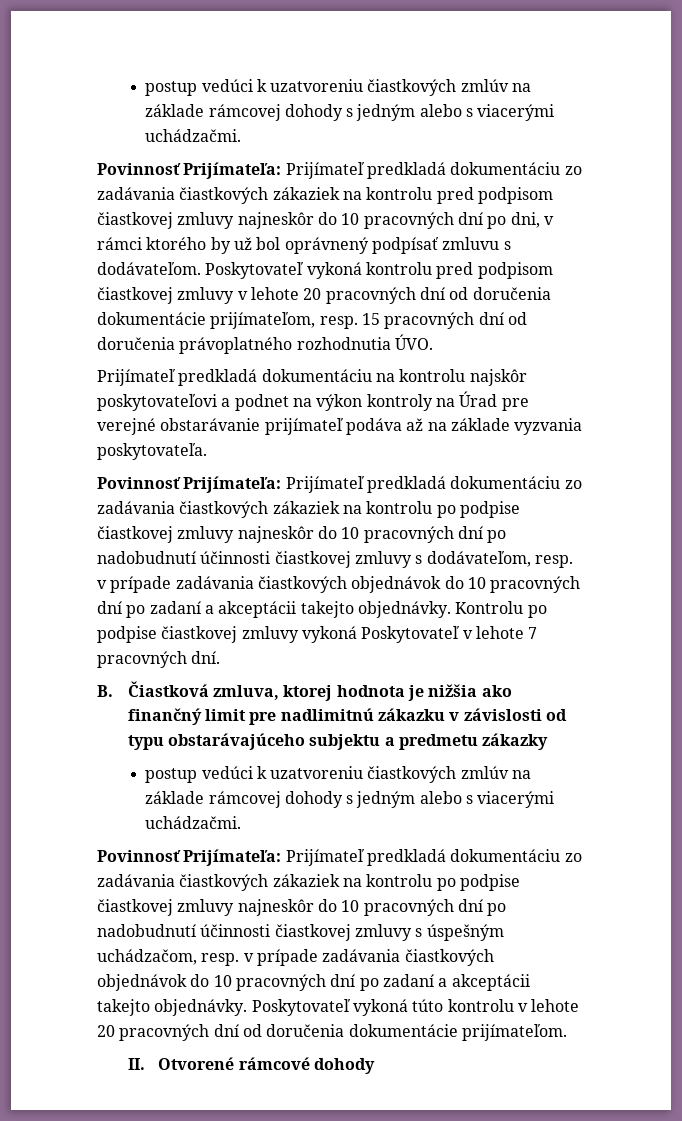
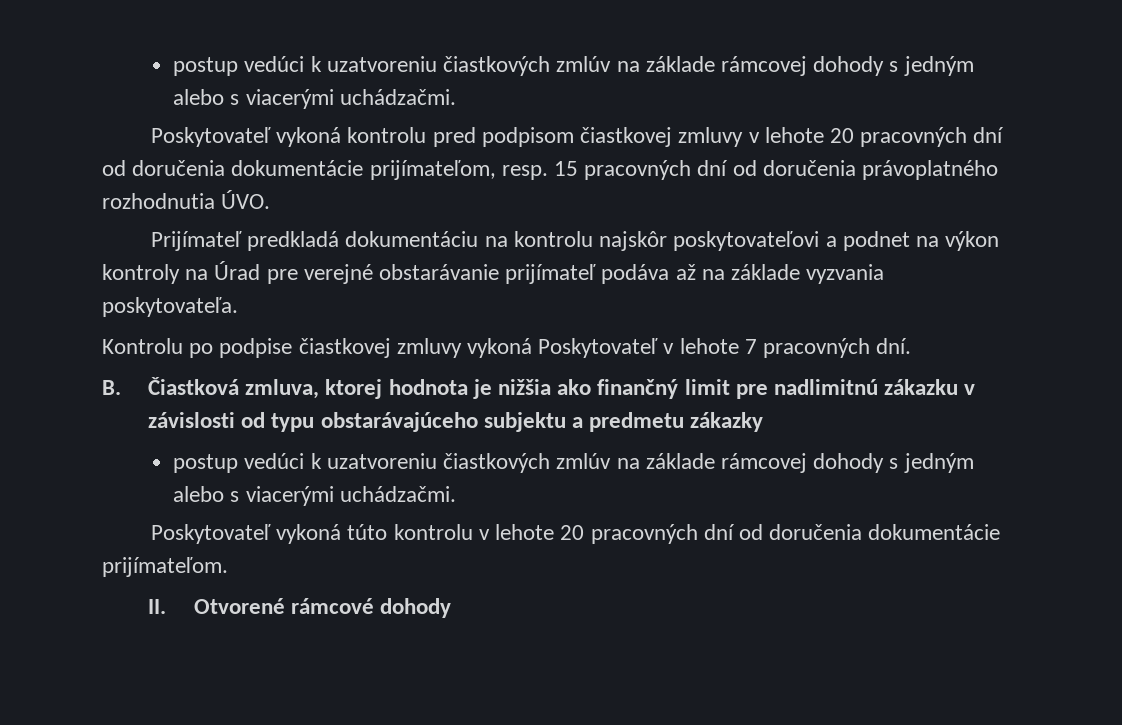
- Povinnosť Prijímateľa: Prijímateľ predkladá dokumentáciu zo zadávania čiastkových zákaziek na kontrolu pred podpisom čiastkovej zmluvy najneskôr do 10 pracovných dní po dni, v rámci ktorého by už bol oprávnený podpísať zmluvu s dodávateľom.
- Povinnosť Prijímateľa: Prijímateľ predkladá dokumentáciu zo zadávania čiastkových zákaziek na kontrolu po podpise čiastkovej zmluvy najneskôr do 10 pracovných dní po nadobudnutí účinnosti čiastkovej zmluvy s dodávateľom, resp. v prípade zadávania čiastkových objednávok do 10 pracovných dní po zadaní a akceptácii takejto objednávky.
- Povinnosť Prijímateľa: Prijímateľ predkladá dokumentáciu zo zadávania čiastkových zákaziek na kontrolu po podpise čiastkovej zmluvy najneskôr do 10 pracovných dní po nadobudnutí účinnosti čiastkovej zmluvy s úspešným uchádzačom, resp. v prípade zadávania čiastkových objednávok do 10 pracovných dní po zadaní a akceptácii takejto objednávky.

